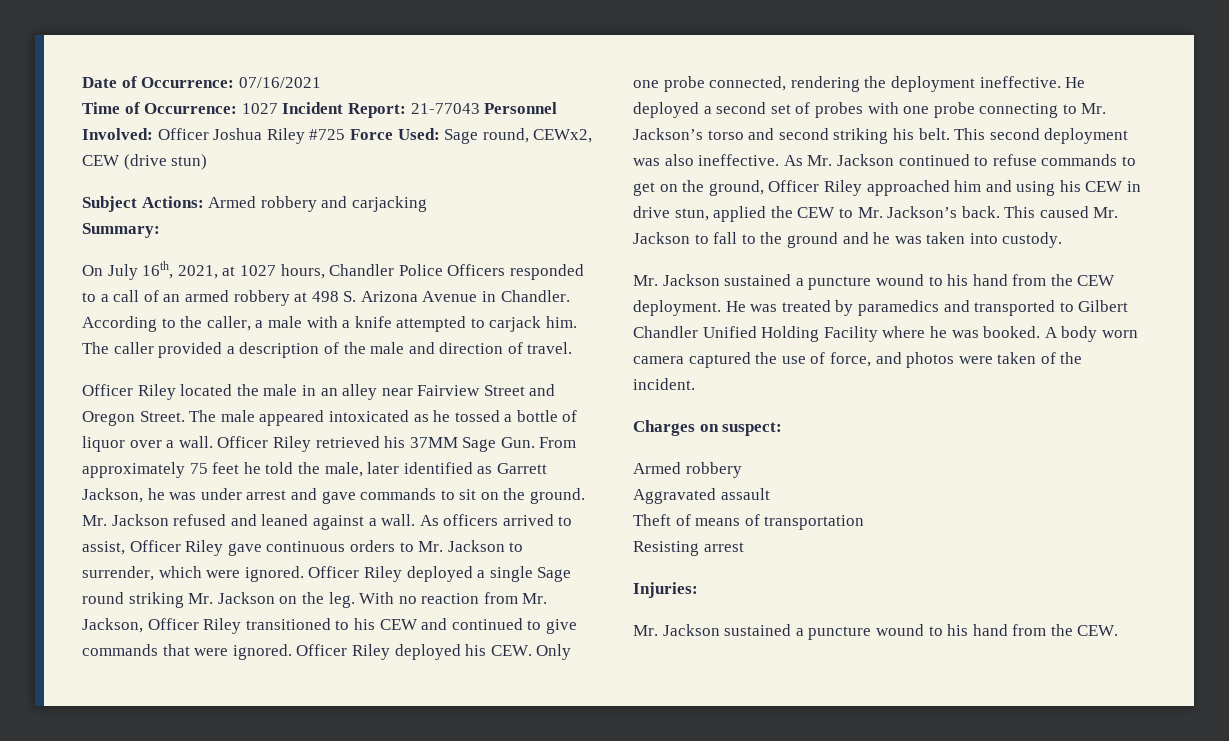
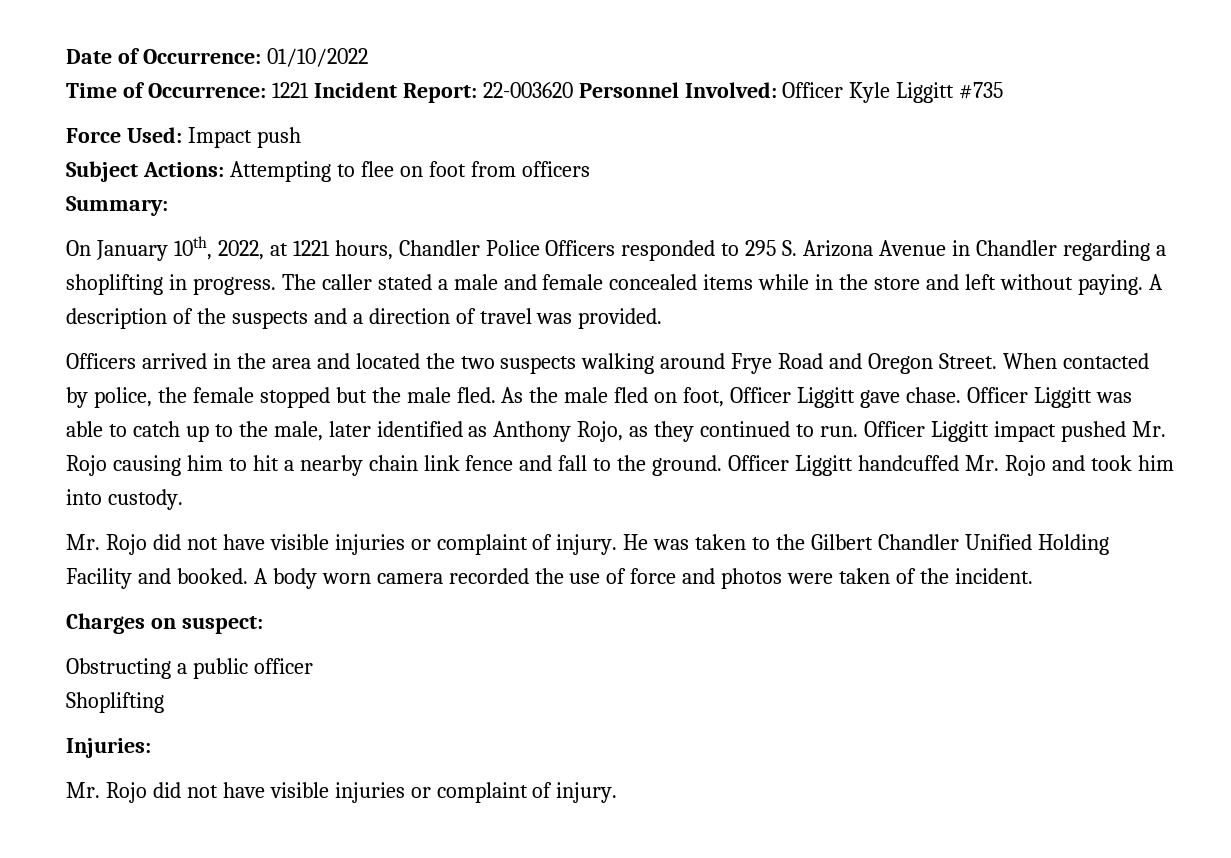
- Date of Occurrence: 07/16/2021
+ Date of Occurrence: 01/10/2022
- Time of Occurrence: 1027 Incident Report: 21-77043 Personnel Involved: Officer Joshua Riley #725 Force Used: Sage round, CEWx2, CEW (drive stun)
- Subject Actions: Armed robbery and carjacking
+ Time of Occurrence: 1221 Incident Report: 22-003620 Personnel Involved: Officer Kyle Liggitt #735
+ Force Used: Impact push
+ Subject Actions: Attempting to flee on foot from officers
  Summary:
- On July 16th, 2021, at 1027 hours, Chandler Police Officers responded to a call of an armed robbery at 498 S. Arizona Avenue in Chandler. According to the caller, a male with a knife attempted to carjack him. The caller provided a description of the male and direction of travel.
- Officer Riley located the male in an alley near Fairview Street and Oregon Street. The male appeared intoxicated as he tossed a bottle of liquor over a wall. Officer Riley retrieved his 37MM Sage Gun. From approximately 75 feet he told the male, later identified as Garrett Jackson, he was under arrest and gave commands to sit on the ground. Mr. Jackson refused and leaned against a wall. As officers arrived to assist, Officer Riley gave continuous orders to Mr. Jackson to surrender, which were ignored. Officer Riley deployed a single Sage round striking Mr. Jackson on the leg. With no reaction from Mr. Jackson, Officer Riley transitioned to his CEW and continued to give commands that were ignored. Officer Riley deployed his CEW. Only one probe connected, rendering the deployment ineffective. He deployed a second set of probes with one probe connecting to Mr. Jackson’s torso and second striking his belt. This second deployment was also ineffective. As Mr. Jackson continued to refuse commands to get on the ground, Officer Riley approached him and using his CEW in drive stun, applied the CEW to Mr. Jackson’s back. This caused Mr. Jackson to fall to the ground and he was taken into custody.
- Mr. Jackson sustained a puncture wound to his hand from the CEW deployment. He was treated by paramedics and transported to Gilbert Chandler Unified Holding Facility where he was booked.
+ On January 10th, 2022, at 1221 hours, Chandler Police Officers responded to 295 S. Arizona Avenue in Chandler regarding a shoplifting in progress. The caller stated a male and female concealed items while in the store and left without paying. A description of the suspects and a direction of travel was provided.
+ Officers arrived in the area and located the two suspects walking around Frye Road and Oregon Street. When contacted by police, the female stopped but the male fled. As the male fled on foot, Officer Liggitt gave chase. Officer Liggitt was able to catch up to the male, later identified as Anthony Rojo, as they continued to run. Officer Liggitt impact pushed Mr. Rojo causing him to hit a nearby chain link fence and fall to the ground. Officer Liggitt handcuffed Mr. Rojo and took him into custody.
+ Mr. Rojo did not have visible injuries or complaint of injury. He was taken to the Gilbert Chandler Unified Holding Facility and booked.
- A body worn camera captured the use of force, and photos were taken of the incident.
+ A body worn camera recorded the use of force and photos were taken of the incident.
  Charges on suspect:
- Armed robbery
- Aggravated assault
- Theft of means of transportation
- Resisting arrest
+ Obstructing a public officer
+ Shoplifting
  Injuries:
- Mr. Jackson sustained a puncture wound to his hand from the CEW.
+ Mr. Rojo did not have visible injuries or complaint of injury.

